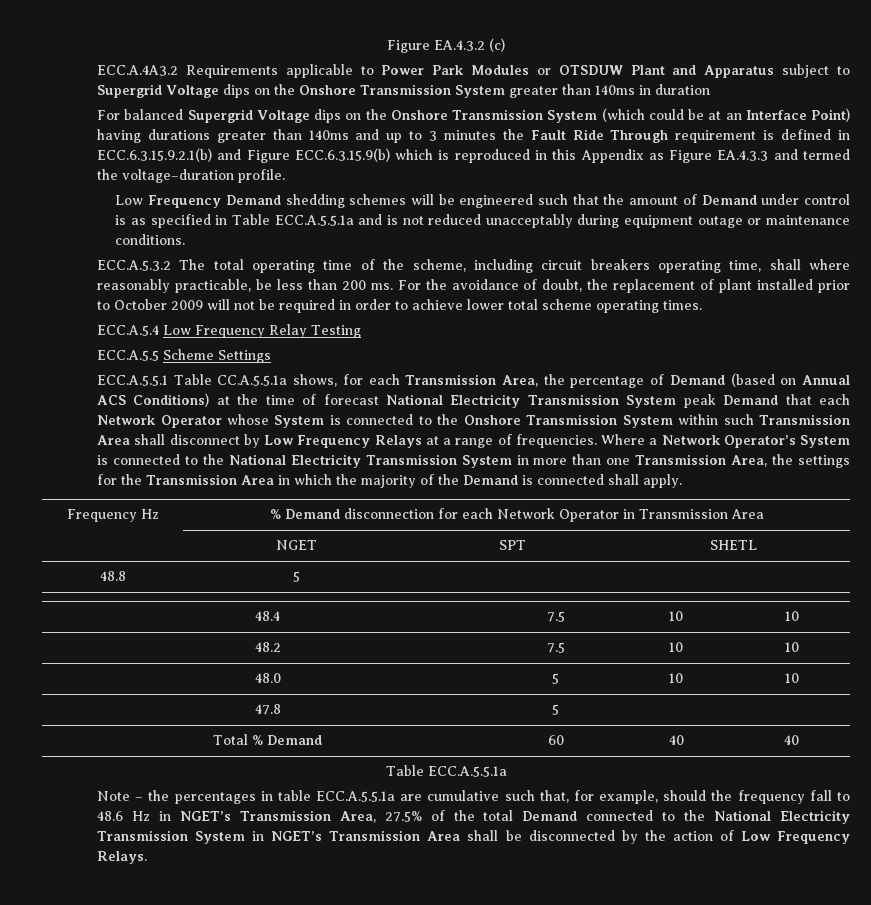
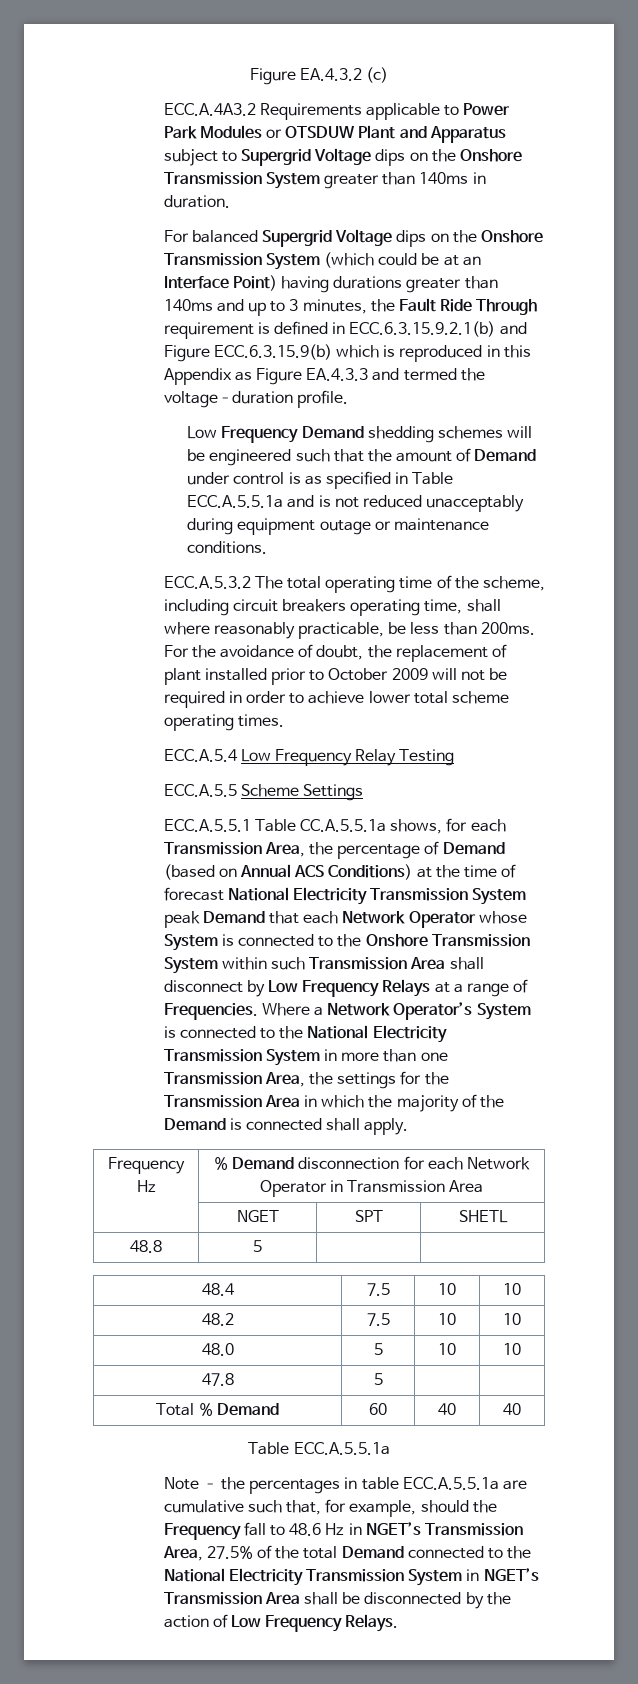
- ECC.A.4A3.2 Requirements applicable to Power Park Modules or OTSDUW Plant and Apparatus subject to Supergrid Voltage dips on the Onshore Transmission System greater than 140ms in duration
+ ECC.A.4A3.2 Requirements applicable to Power Park Modules or OTSDUW Plant and Apparatus subject to Supergrid Voltage dips on the Onshore Transmission System greater than 140ms in duration.
- For balanced Supergrid Voltage dips on the Onshore Transmission System (which could be at an Interface Point) having durations greater than 140ms and up to 3 minutes the Fault Ride Through requirement is defined in ECC.6.3.15.9.2.1(b) and Figure ECC.6.3.15.9(b) which is reproduced in this Appendix as Figure EA.4.3.3 and termed the voltage–duration profile.
+ For balanced Supergrid Voltage dips on the Onshore Transmission System (which could be at an Interface Point) having durations greater than 140ms and up to 3 minutes, the Fault Ride Through requirement is defined in ECC.6.3.15.9.2.1(b) and Figure ECC.6.3.15.9(b) which is reproduced in this Appendix as Figure EA.4.3.3 and termed the voltage–duration profile.
- ECC.A.5.3.2 The total operating time of the scheme, including circuit breakers operating time, shall where reasonably practicable, be less than 200 ms.
+ ECC.A.5.3.2 The total operating time of the scheme, including circuit breakers operating time, shall where reasonably practicable, be less than 200ms.
- ECC.A.5.5.1 Table CC.A.5.5.1a shows, for each Transmission Area, the percentage of Demand (based on Annual ACS Conditions) at the time of forecast National Electricity Transmission System peak Demand that each Network Operator whose System is connected to the Onshore Transmission System within such Transmission Area shall disconnect by Low Frequency Relays at a range of frequencies.
+ ECC.A.5.5.1 Table CC.A.5.5.1a shows, for each Transmission Area, the percentage of Demand (based on Annual ACS Conditions) at the time of forecast National Electricity Transmission System peak Demand that each Network Operator whose System is connected to the Onshore Transmission System within such Transmission Area shall disconnect by Low Frequency Relays at a range of Frequencies.
- Note – the percentages in table ECC.A.5.5.1a are cumulative such that, for example, should the frequency fall to 48.6 Hz in NGET’s Transmission Area, 27.5% of the total Demand connected to the National Electricity Transmission System in NGET’s Transmission Area shall be disconnected by the action of Low Frequency Relays.
+ Note – the percentages in table ECC.A.5.5.1a are cumulative such that, for example, should the Frequency fall to 48.6 Hz in NGET’s Transmission Area, 27.5% of the total Demand connected to the National Electricity Transmission System in NGET’s Transmission Area shall be disconnected by the action of Low Frequency Relays.

